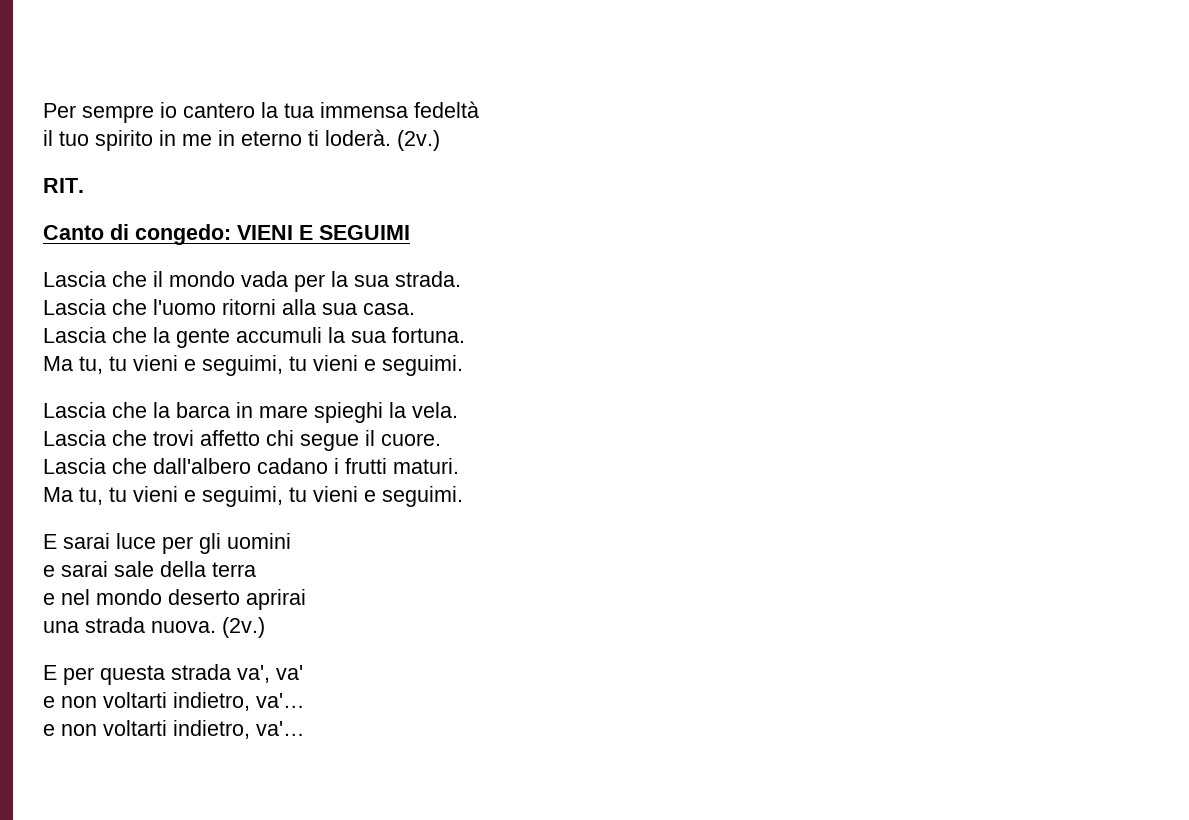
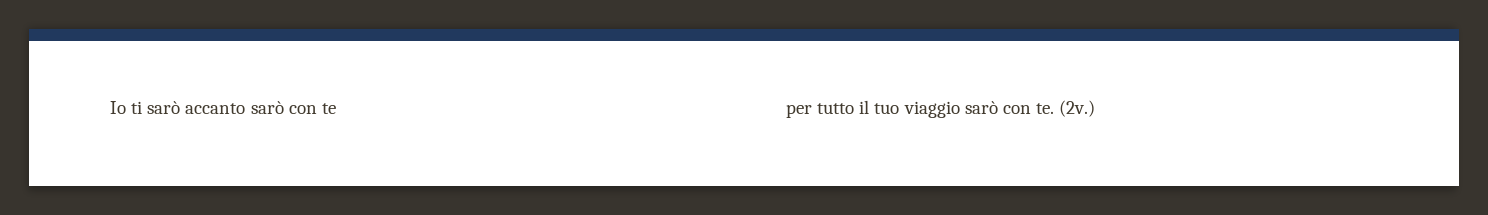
- Per sempre io cantero la tua immensa fedeltà
- il tuo spirito in me in eterno ti loderà. (2v.)
- RIT.
- Canto di congedo: VIENI E SEGUIMI
- Lascia che il mondo vada per la sua strada.
- Lascia che l'uomo ritorni alla sua casa.
- Lascia che la gente accumuli la sua fortuna.
- Ma tu, tu vieni e seguimi, tu vieni e seguimi.
- Lascia che la barca in mare spieghi la vela.
- Lascia che trovi affetto chi segue il cuore.
- Lascia che dall'albero cadano i frutti maturi.
- Ma tu, tu vieni e seguimi, tu vieni e seguimi.
- E sarai luce per gli uomini
- e sarai sale della terra
- e nel mondo deserto aprirai
- una strada nuova. (2v.)
- E per questa strada va', va'
- e non voltarti indietro, va'…
- e non voltarti indietro, va'…
+ Io ti sarò accanto sarò con te
+ per tutto il tuo viaggio sarò con te. (2v.)

